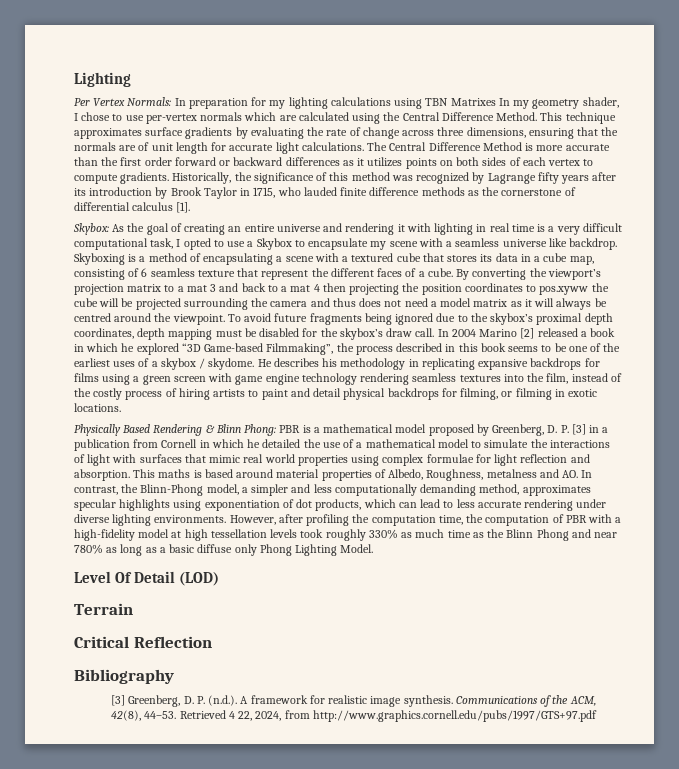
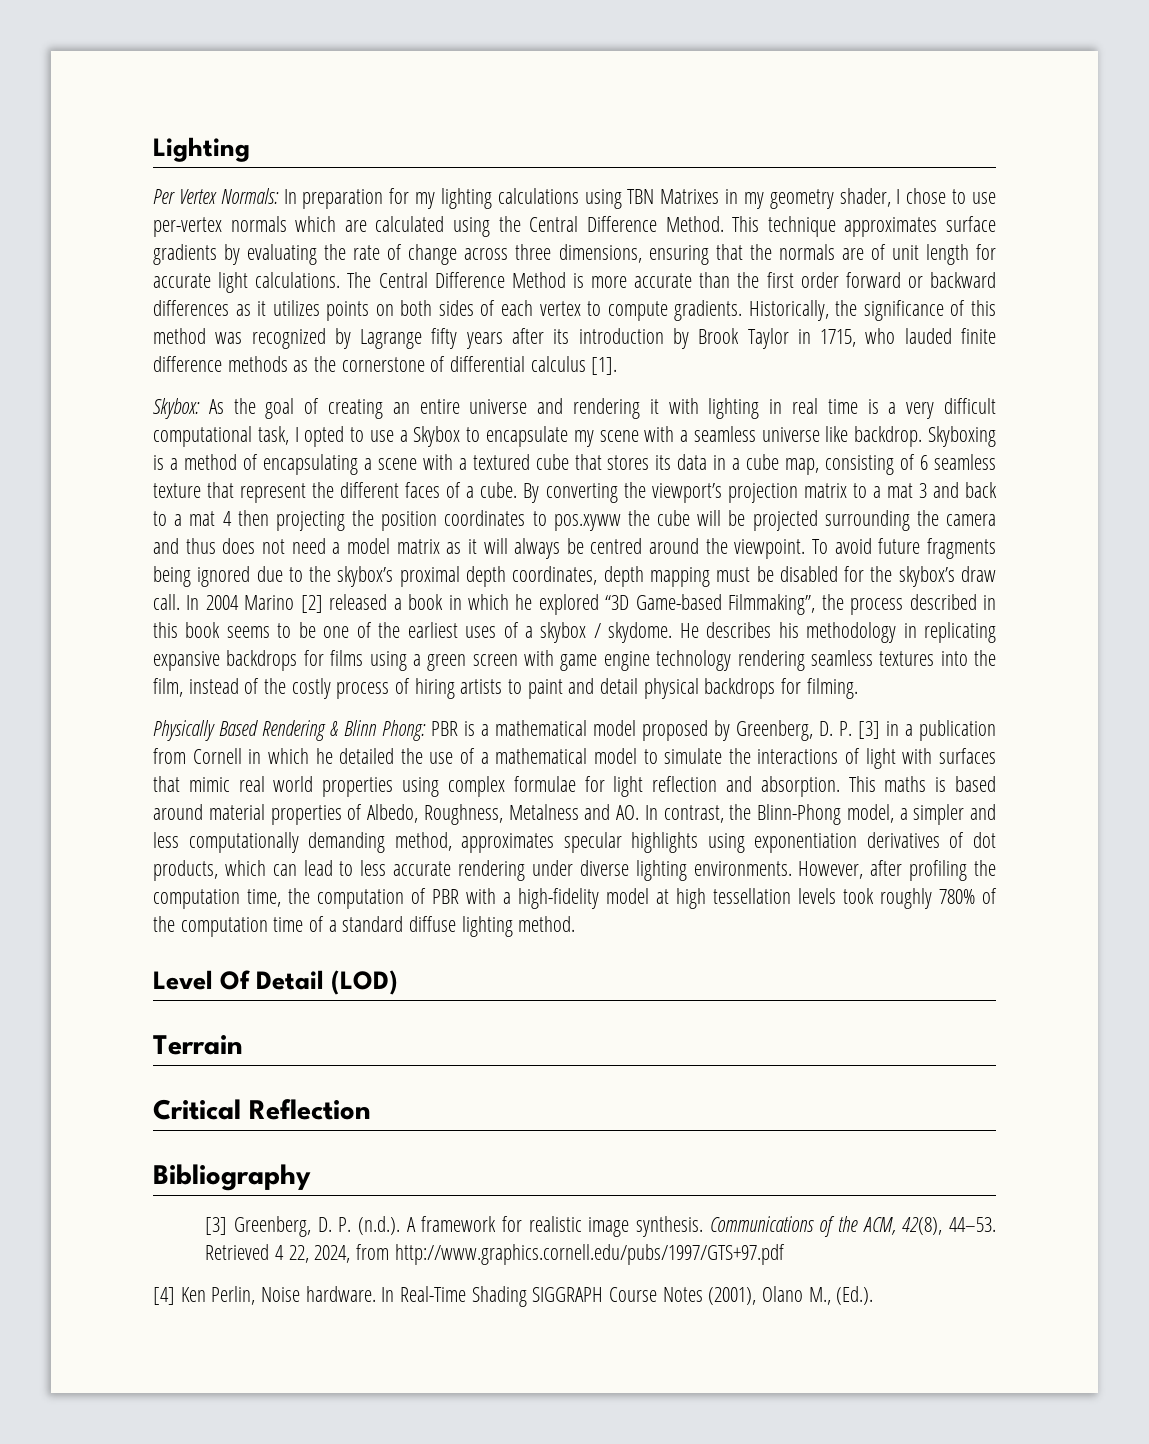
- Per Vertex Normals: In preparation for my lighting calculations using TBN Matrixes In my geometry shader, I chose to use per-vertex normals which are calculated using the Central Difference Method.
+ Per Vertex Normals: In preparation for my lighting calculations using TBN Matrixes in my geometry shader, I chose to use per-vertex normals which are calculated using the Central Difference Method.
- He describes his methodology in replicating expansive backdrops for films using a green screen with game engine technology rendering seamless textures into the film, instead of the costly process of hiring artists to paint and detail physical backdrops for filming, or filming in exotic locations.
+ He describes his methodology in replicating expansive backdrops for films using a green screen with game engine technology rendering seamless textures into the film, instead of the costly process of hiring artists to paint and detail physical backdrops for filming.
- This maths is based around material properties of Albedo, Roughness, metalness and AO. In contrast, the Blinn-Phong model, a simpler and less computationally demanding method, approximates specular highlights using exponentiation of dot products, which can lead to less accurate rendering under diverse lighting environments.
+ This maths is based around material properties of Albedo, Roughness, Metalness and AO. In contrast, the Blinn-Phong model, a simpler and less computationally demanding method, approximates specular highlights using exponentiation derivatives of dot products, which can lead to less accurate rendering under diverse lighting environments.
- However, after profiling the computation time, the computation of PBR with a high-fidelity model at high tessellation levels took roughly 330% as much time as the Blinn Phong and near 780% as long as a basic diffuse only Phong Lighting Model.
+ However, after profiling the computation time, the computation of PBR with a high-fidelity model at high tessellation levels took roughly 780% of the computation time of a standard diffuse lighting method.
+ [4] Ken Perlin, Noise hardware. In Real-Time Shading SIGGRAPH Course Notes (2001), Olano M., (Ed.).

